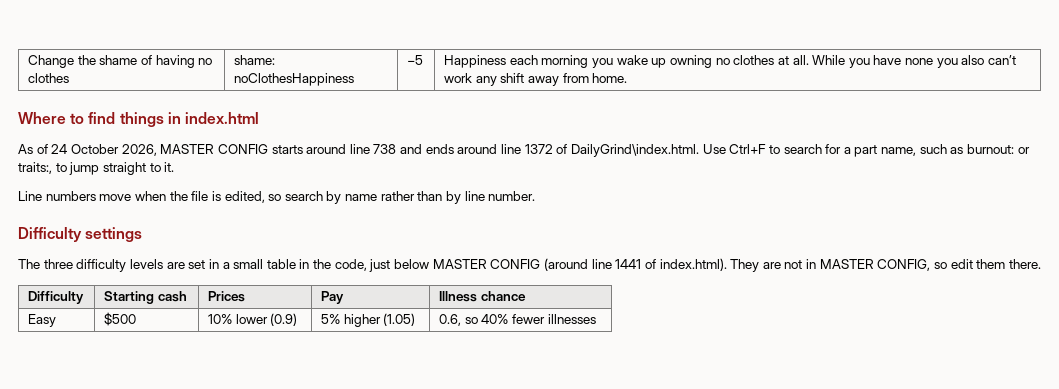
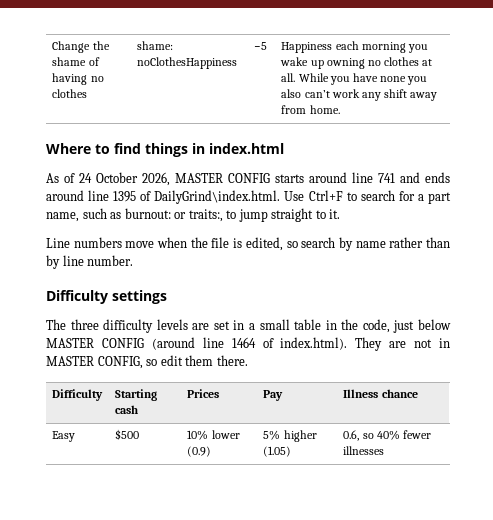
- As of 24 October 2026, MASTER CONFIG starts around line 738 and ends around line 1372 of DailyGrind\index.html. Use Ctrl+F to search for a part name, such as burnout: or traits:, to jump straight to it.
+ As of 24 October 2026, MASTER CONFIG starts around line 741 and ends around line 1395 of DailyGrind\index.html. Use Ctrl+F to search for a part name, such as burnout: or traits:, to jump straight to it.
- The three difficulty levels are set in a small table in the code, just below MASTER CONFIG (around line 1441 of index.html). They are not in MASTER CONFIG, so edit them there.
+ The three difficulty levels are set in a small table in the code, just below MASTER CONFIG (around line 1464 of index.html). They are not in MASTER CONFIG, so edit them there.

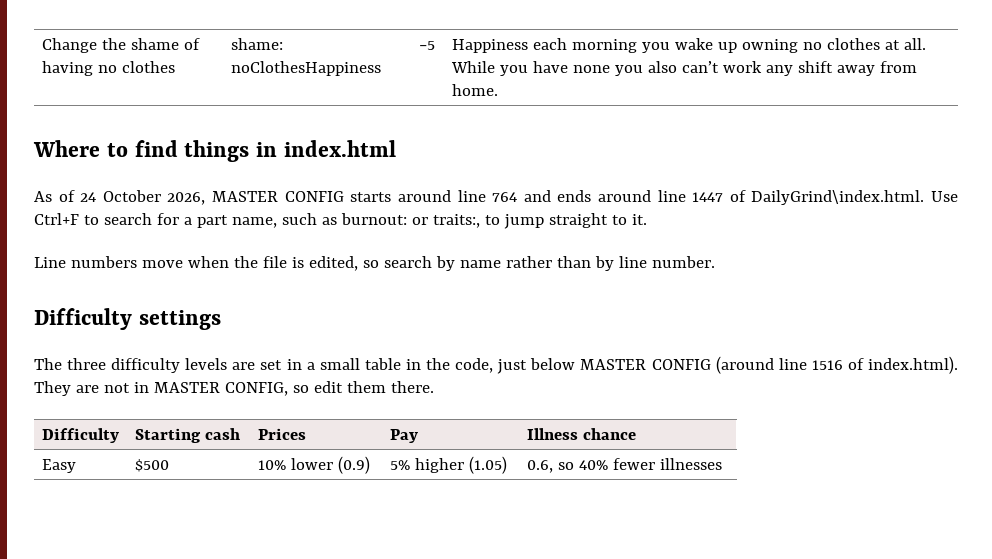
- As of 24 October 2026, MASTER CONFIG starts around line 741 and ends around line 1395 of DailyGrind\index.html. Use Ctrl+F to search for a part name, such as burnout: or traits:, to jump straight to it.
+ As of 24 October 2026, MASTER CONFIG starts around line 764 and ends around line 1447 of DailyGrind\index.html. Use Ctrl+F to search for a part name, such as burnout: or traits:, to jump straight to it.
- The three difficulty levels are set in a small table in the code, just below MASTER CONFIG (around line 1464 of index.html). They are not in MASTER CONFIG, so edit them there.
+ The three difficulty levels are set in a small table in the code, just below MASTER CONFIG (around line 1516 of index.html). They are not in MASTER CONFIG, so edit them there.

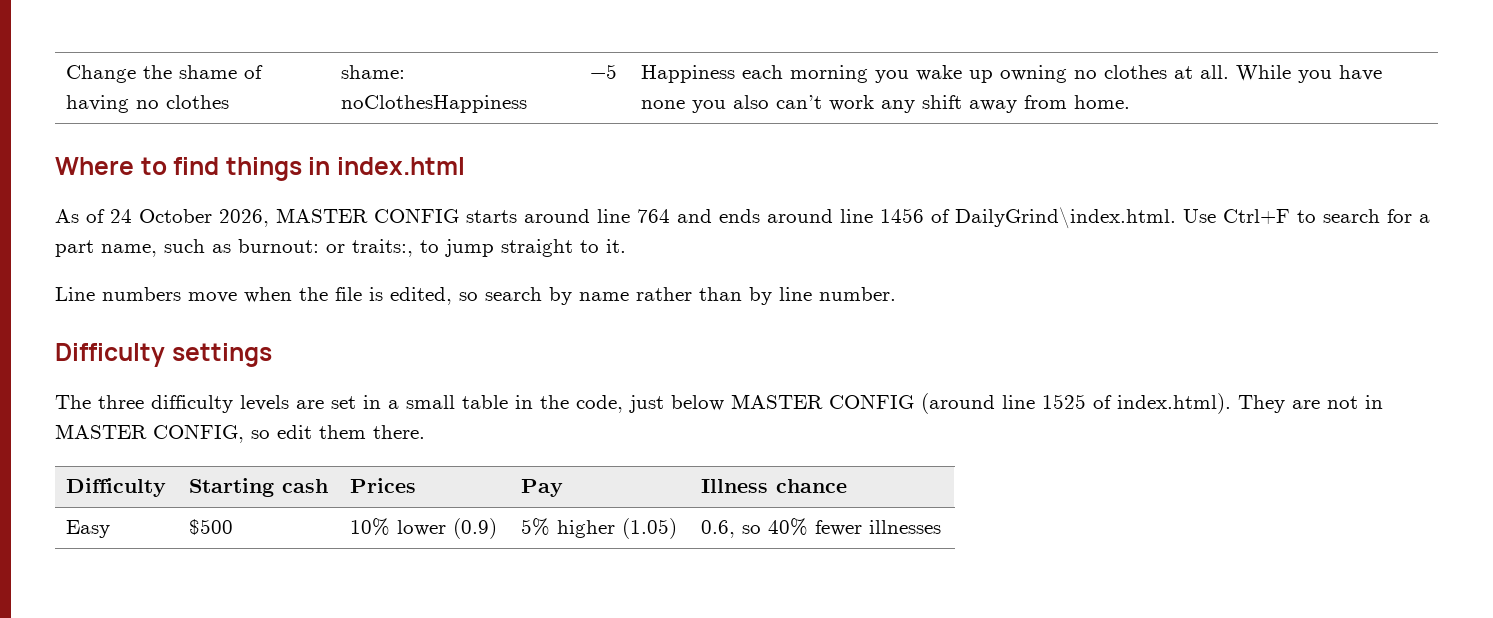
- As of 24 October 2026, MASTER CONFIG starts around line 764 and ends around line 1447 of DailyGrind\index.html. Use Ctrl+F to search for a part name, such as burnout: or traits:, to jump straight to it.
+ As of 24 October 2026, MASTER CONFIG starts around line 764 and ends around line 1456 of DailyGrind\index.html. Use Ctrl+F to search for a part name, such as burnout: or traits:, to jump straight to it.
- The three difficulty levels are set in a small table in the code, just below MASTER CONFIG (around line 1516 of index.html). They are not in MASTER CONFIG, so edit them there.
+ The three difficulty levels are set in a small table in the code, just below MASTER CONFIG (around line 1525 of index.html). They are not in MASTER CONFIG, so edit them there.

